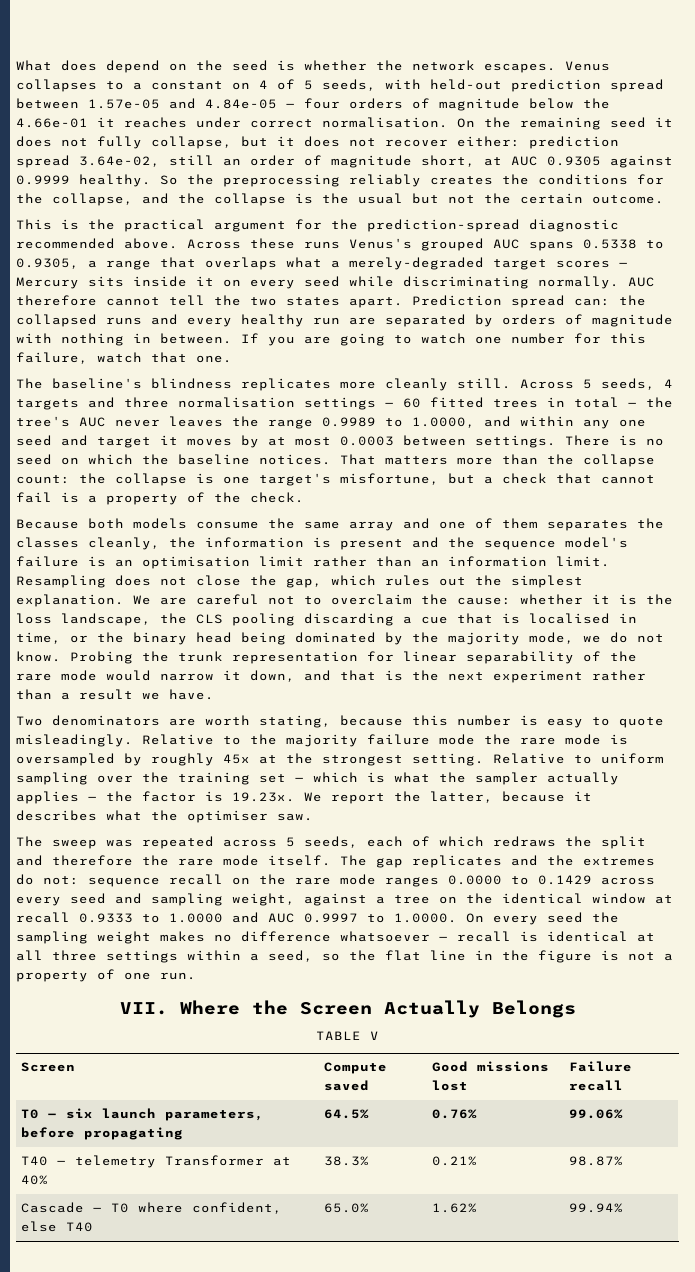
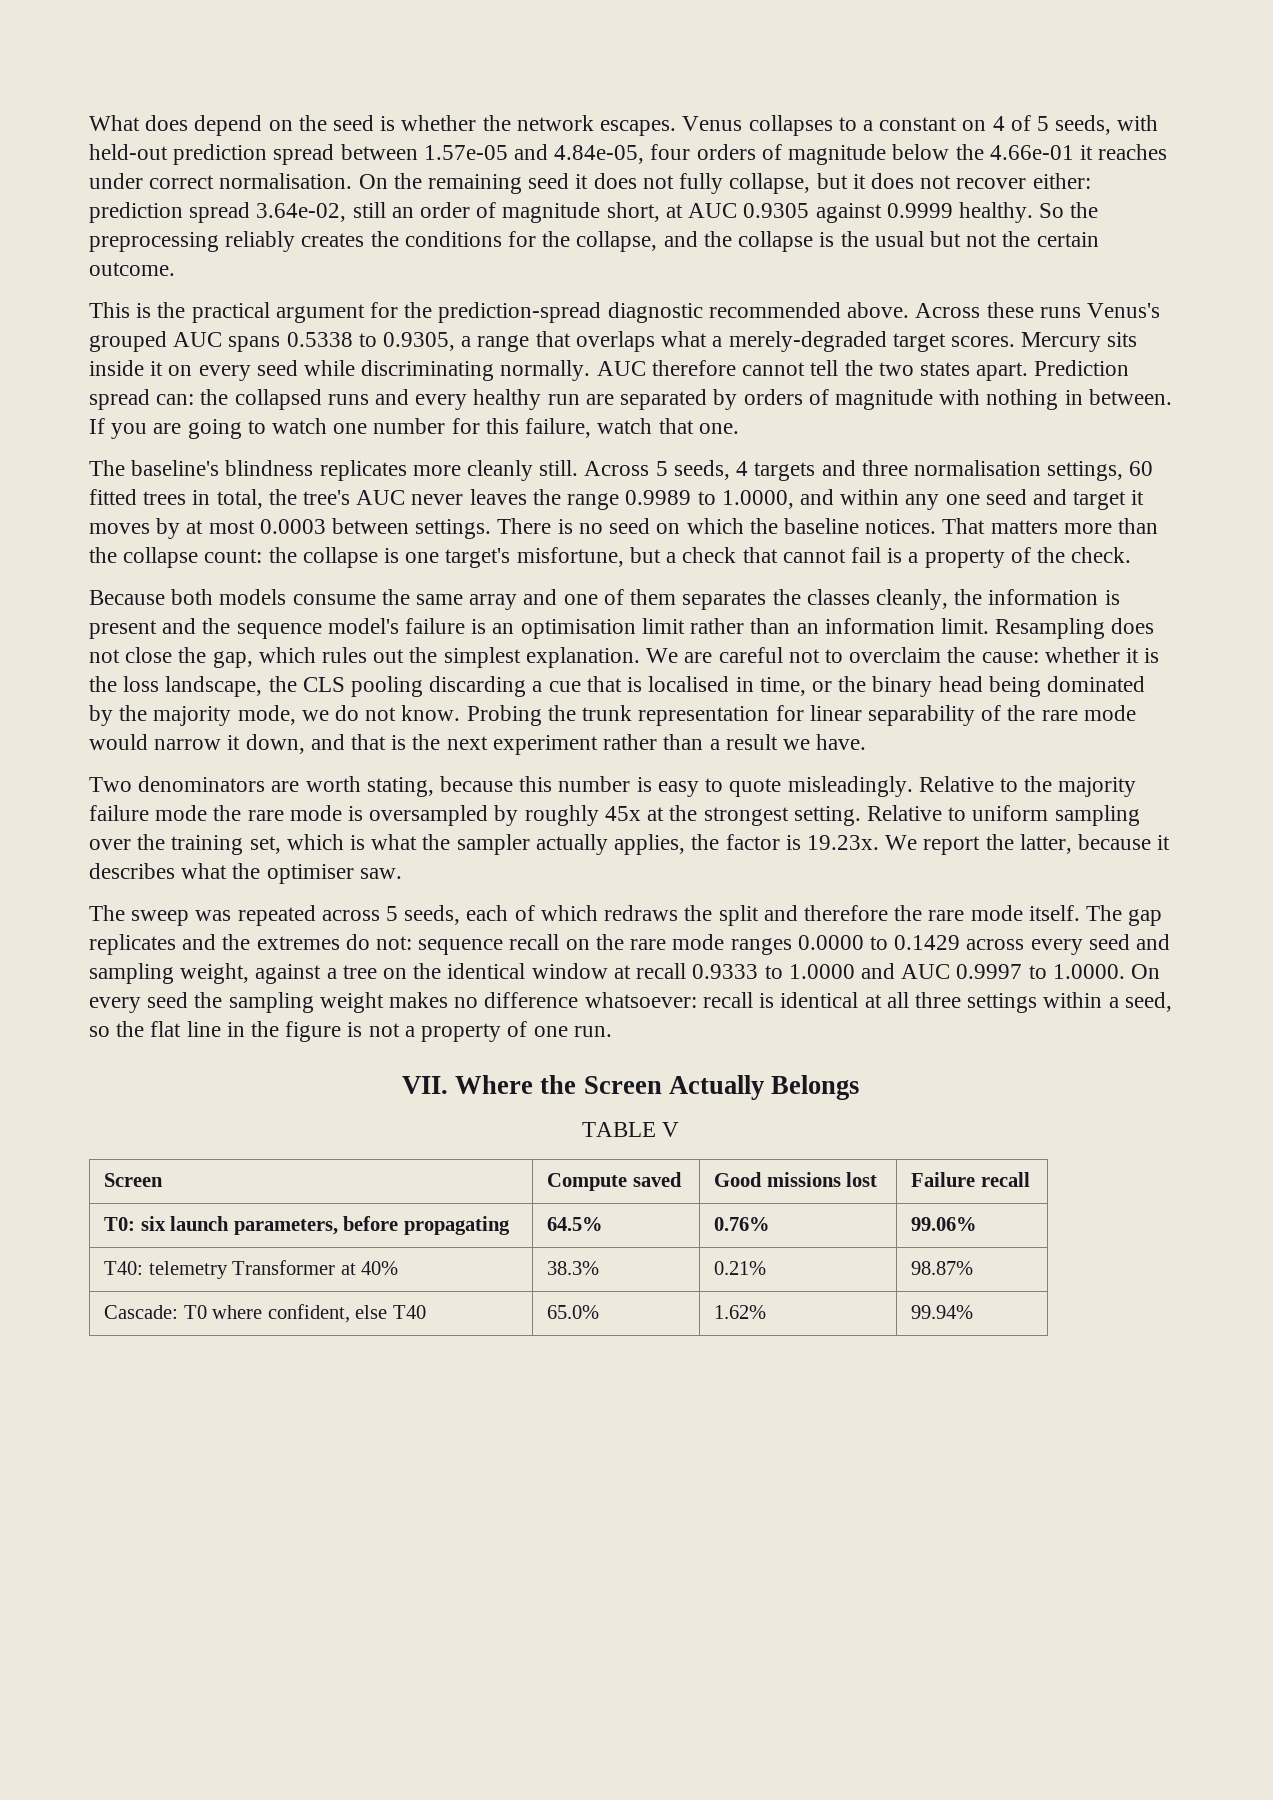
- Venus collapses to a constant on 4 of 5 seeds, with held-out prediction spread between 1.57e-05 and 4.84e-05 — four orders of magnitude below the 4.66e-01 it reaches under correct normalisation.
+ Venus collapses to a constant on 4 of 5 seeds, with held-out prediction spread between 1.57e-05 and 4.84e-05, four orders of magnitude below the 4.66e-01 it reaches under correct normalisation.
- Across these runs Venus's grouped AUC spans 0.5338 to 0.9305, a range that overlaps what a merely-degraded target scores — Mercury sits inside it on every seed while discriminating normally.
+ Across these runs Venus's grouped AUC spans 0.5338 to 0.9305, a range that overlaps what a merely-degraded target scores. Mercury sits inside it on every seed while discriminating normally.
- Across 5 seeds, 4 targets and three normalisation settings — 60 fitted trees in total — the tree's AUC never leaves the range 0.9989 to 1.0000, and within any one seed and target it moves by at most 0.0003 between settings.
+ Across 5 seeds, 4 targets and three normalisation settings, 60 fitted trees in total, the tree's AUC never leaves the range 0.9989 to 1.0000, and within any one seed and target it moves by at most 0.0003 between settings.
- Relative to uniform sampling over the training set — which is what the sampler actually applies — the factor is 19.23x. We report the latter, because it describes what the optimiser saw.
+ Relative to uniform sampling over the training set, which is what the sampler actually applies, the factor is 19.23x. We report the latter, because it describes what the optimiser saw.
- sequence recall on the rare mode ranges 0.0000 to 0.1429 across every seed and sampling weight, against a tree on the identical window at recall 0.9333 to 1.0000 and AUC 0.9997 to 1.0000. On every seed the sampling weight makes no difference whatsoever — recall is identical at all three settings within a seed, so the flat line in the figure is not a property of one run.
+ sequence recall on the rare mode ranges 0.0000 to 0.1429 across every seed and sampling weight, against a tree on the identical window at recall 0.9333 to 1.0000 and AUC 0.9997 to 1.0000. On every seed the sampling weight makes no difference whatsoever: recall is identical at all three settings within a seed, so the flat line in the figure is not a property of one run.
- T0 — six launch parameters, before propagating | 64.5% | 0.76% | 99.06%
+ T0: six launch parameters, before propagating | 64.5% | 0.76% | 99.06%
- T40 — telemetry Transformer at 40% | 38.3% | 0.21% | 98.87%
+ T40: telemetry Transformer at 40% | 38.3% | 0.21% | 98.87%
- Cascade — T0 where confident, else T40 | 65.0% | 1.62% | 99.94%
+ Cascade: T0 where confident, else T40 | 65.0% | 1.62% | 99.94%

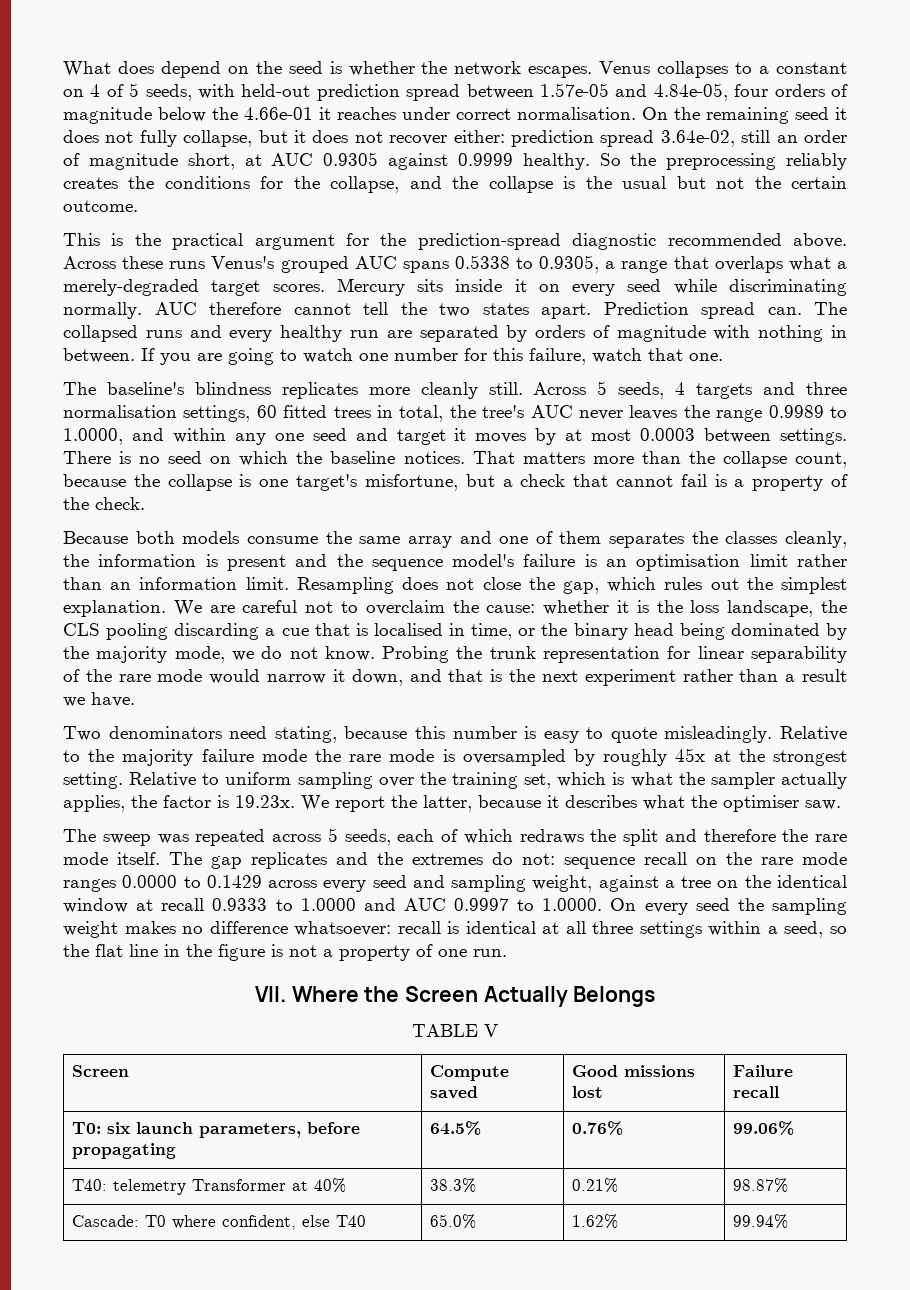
- Prediction spread can: the collapsed runs and every healthy run are separated by orders of magnitude with nothing in between.
+ Prediction spread can. The collapsed runs and every healthy run are separated by orders of magnitude with nothing in between.
- That matters more than the collapse count: the collapse is one target's misfortune, but a check that cannot fail is a property of the check.
+ That matters more than the collapse count, because the collapse is one target's misfortune, but a check that cannot fail is a property of the check.
- Two denominators are worth stating, because this number is easy to quote misleadingly.
+ Two denominators need stating, because this number is easy to quote misleadingly.

